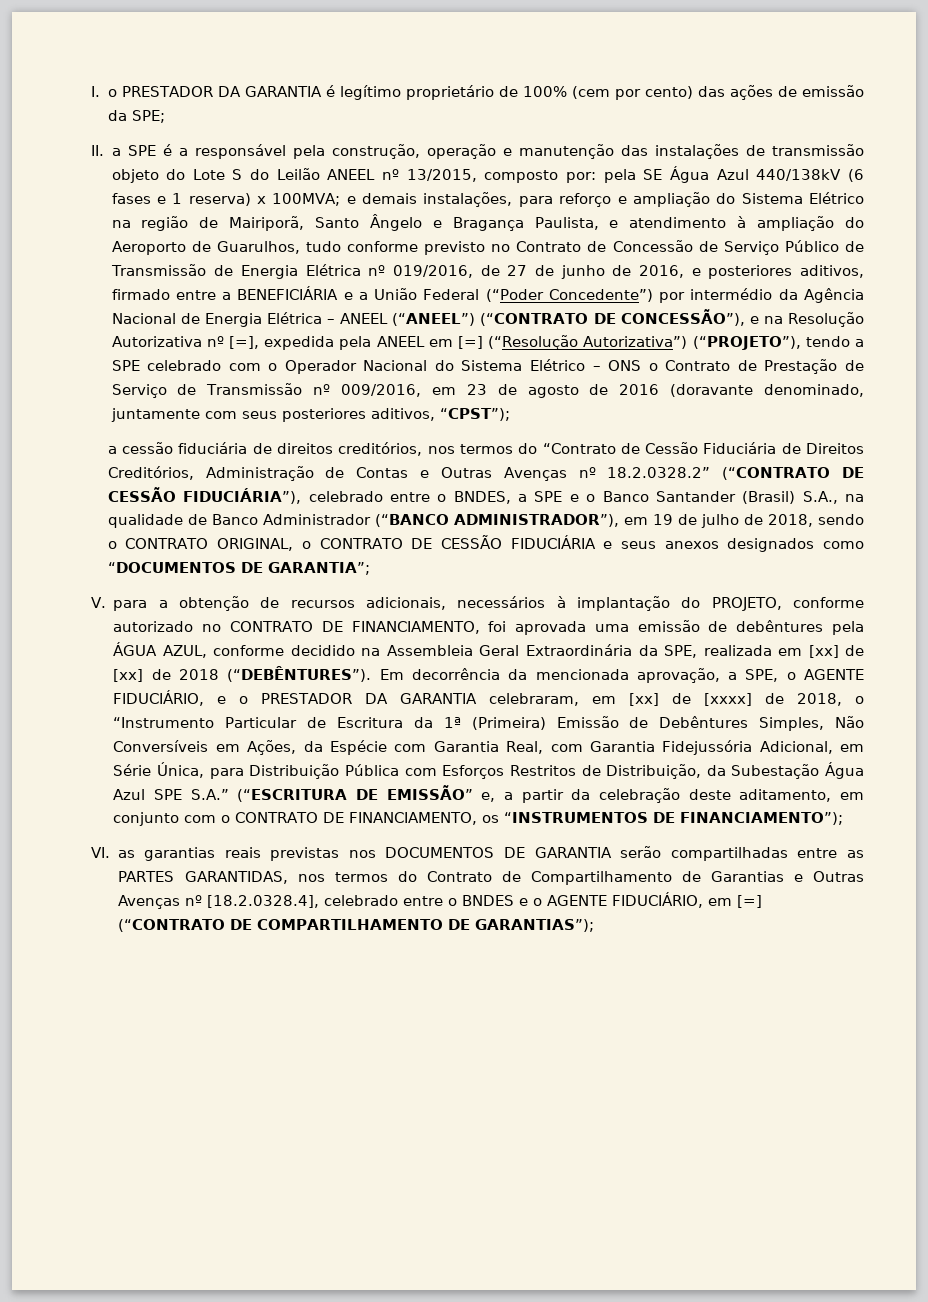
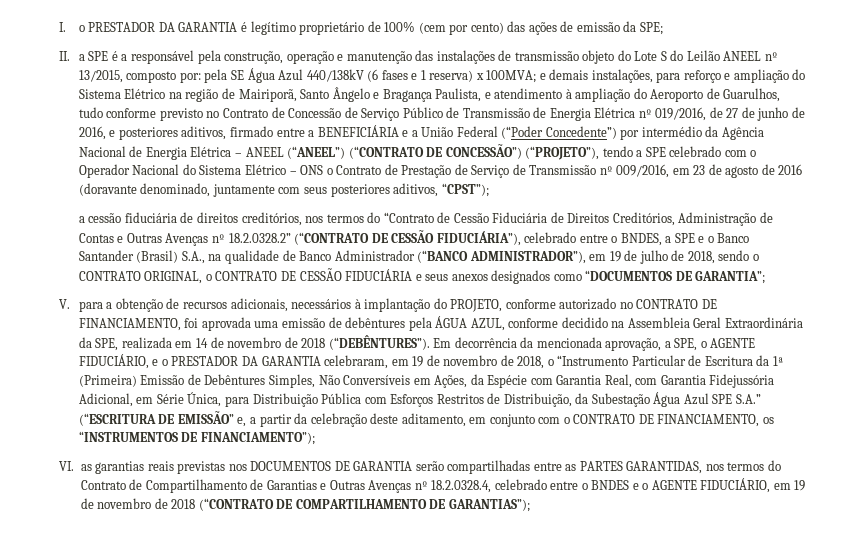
- e demais instalações, para reforço e ampliação do Sistema Elétrico na região de Mairiporã, Santo Ângelo e Bragança Paulista, e atendimento à ampliação do Aeroporto de Guarulhos, tudo conforme previsto no Contrato de Concessão de Serviço Público de Transmissão de Energia Elétrica nº 019/2016, de 27 de junho de 2016, e posteriores aditivos, firmado entre a BENEFICIÁRIA e a União Federal (“Poder Concedente”) por intermédio da Agência Nacional de Energia Elétrica – ANEEL (“ANEEL”) (“CONTRATO DE CONCESSÃO”), e na Resolução Autorizativa nº [=], expedida pela ANEEL em [=] (“Resolução Autorizativa”) (“PROJETO”), tendo a SPE celebrado com o Operador Nacional do Sistema Elétrico – ONS o Contrato de Prestação de Serviço de Transmissão nº 009/2016, em 23 de agosto de 2016 (doravante denominado, juntamente com seus posteriores aditivos, “CPST”);
+ e demais instalações, para reforço e ampliação do Sistema Elétrico na região de Mairiporã, Santo Ângelo e Bragança Paulista, e atendimento à ampliação do Aeroporto de Guarulhos, tudo conforme previsto no Contrato de Concessão de Serviço Público de Transmissão de Energia Elétrica nº 019/2016, de 27 de junho de 2016, e posteriores aditivos, firmado entre a BENEFICIÁRIA e a União Federal (“Poder Concedente”) por intermédio da Agência Nacional de Energia Elétrica – ANEEL (“ANEEL”) (“CONTRATO DE CONCESSÃO”) (“PROJETO”), tendo a SPE celebrado com o Operador Nacional do Sistema Elétrico – ONS o Contrato de Prestação de Serviço de Transmissão nº 009/2016, em 23 de agosto de 2016 (doravante denominado, juntamente com seus posteriores aditivos, “CPST”);
- V. para a obtenção de recursos adicionais, necessários à implantação do PROJETO, conforme autorizado no CONTRATO DE FINANCIAMENTO, foi aprovada uma emissão de debêntures pela ÁGUA AZUL, conforme decidido na Assembleia Geral Extraordinária da SPE, realizada em [xx] de [xx] de 2018 (“DEBÊNTURES”).
+ V. para a obtenção de recursos adicionais, necessários à implantação do PROJETO, conforme autorizado no CONTRATO DE FINANCIAMENTO, foi aprovada uma emissão de debêntures pela ÁGUA AZUL, conforme decidido na Assembleia Geral Extraordinária da SPE, realizada em 14 de novembro de 2018 (“DEBÊNTURES”).
- Em decorrência da mencionada aprovação, a SPE, o AGENTE FIDUCIÁRIO, e o PRESTADOR DA GARANTIA celebraram, em [xx] de [xxxx] de 2018, o “Instrumento Particular de Escritura da 1ª (Primeira) Emissão de Debêntures Simples, Não Conversíveis em Ações, da Espécie com Garantia Real, com Garantia Fidejussória Adicional, em Série Única, para Distribuição Pública com Esforços Restritos de Distribuição, da Subestação Água Azul SPE S.A.” (“ESCRITURA DE EMISSÃO” e, a partir da celebração deste aditamento, em conjunto com o CONTRATO DE FINANCIAMENTO, os “INSTRUMENTOS DE FINANCIAMENTO”);
+ Em decorrência da mencionada aprovação, a SPE, o AGENTE FIDUCIÁRIO, e o PRESTADOR DA GARANTIA celebraram, em 19 de novembro de 2018, o “Instrumento Particular de Escritura da 1ª (Primeira) Emissão de Debêntures Simples, Não Conversíveis em Ações, da Espécie com Garantia Real, com Garantia Fidejussória Adicional, em Série Única, para Distribuição Pública com Esforços Restritos de Distribuição, da Subestação Água Azul SPE S.A.” (“ESCRITURA DE EMISSÃO” e, a partir da celebração deste aditamento, em conjunto com o CONTRATO DE FINANCIAMENTO, os “INSTRUMENTOS DE FINANCIAMENTO”);
- VI. as garantias reais previstas nos DOCUMENTOS DE GARANTIA serão compartilhadas entre as PARTES GARANTIDAS, nos termos do Contrato de Compartilhamento de Garantias e Outras Avenças nº [18.2.0328.4], celebrado entre o BNDES e o AGENTE FIDUCIÁRIO, em [=] (“CONTRATO DE COMPARTILHAMENTO DE GARANTIAS”);
+ VI. as garantias reais previstas nos DOCUMENTOS DE GARANTIA serão compartilhadas entre as PARTES GARANTIDAS, nos termos do Contrato de Compartilhamento de Garantias e Outras Avenças nº 18.2.0328.4, celebrado entre o BNDES e o AGENTE FIDUCIÁRIO, em 19 de novembro de 2018 (“CONTRATO DE COMPARTILHAMENTO DE GARANTIAS”);

